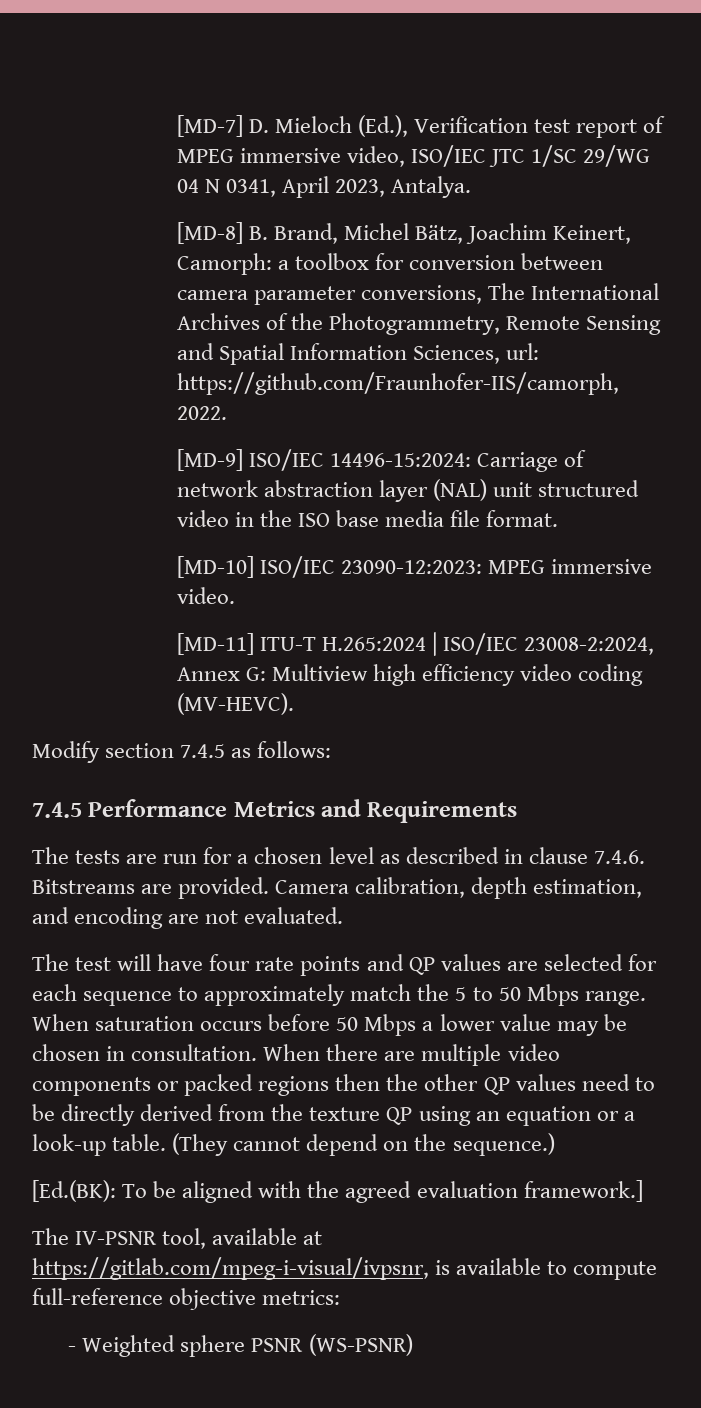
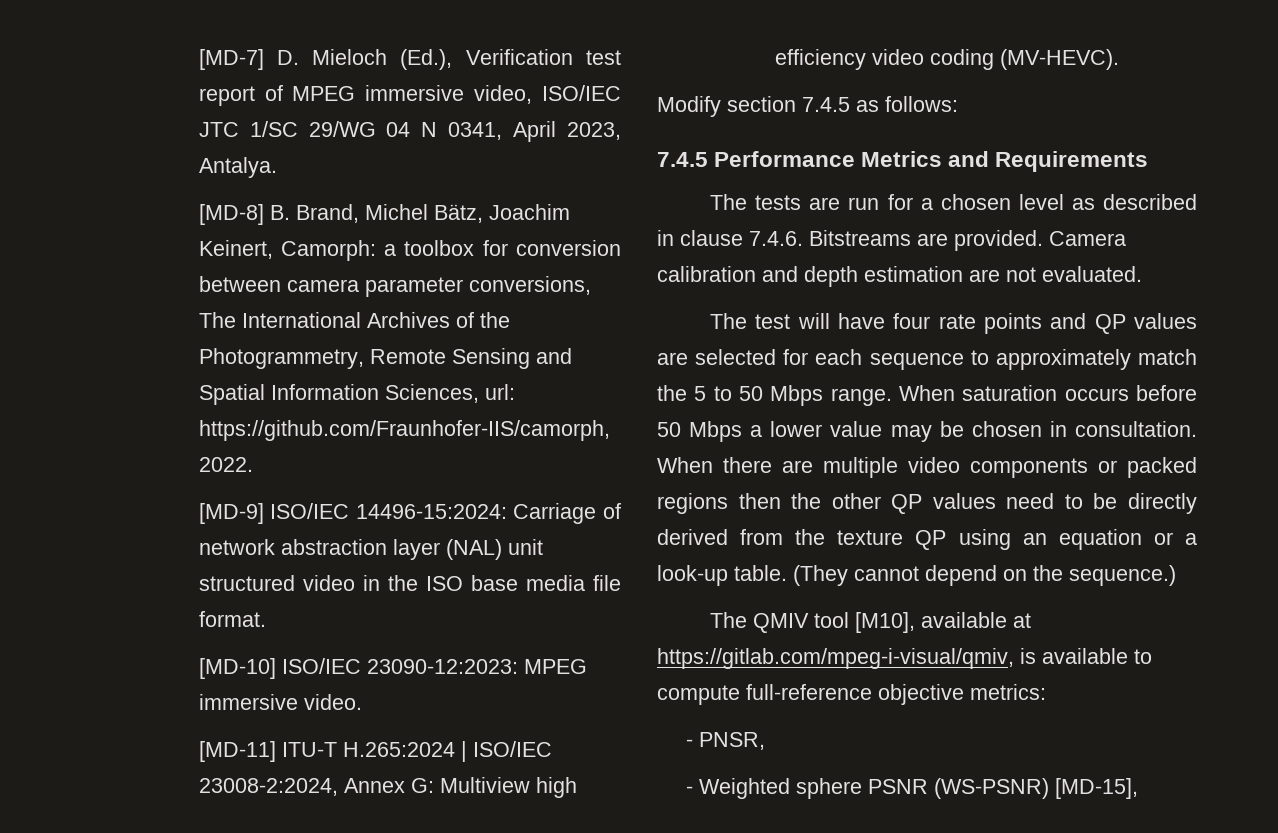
- Camera calibration, depth estimation, and encoding are not evaluated.
+ Camera calibration and depth estimation are not evaluated.
- [Ed.(BK): To be aligned with the agreed evaluation framework.]
- The IV-PSNR tool, available at https://gitlab.com/mpeg-i-visual/ivpsnr, is available to compute full-reference objective metrics:
+ The QMIV tool [M10], available at https://gitlab.com/mpeg-i-visual/qmiv, is available to compute full-reference objective metrics:
+ - PNSR,
- - Weighted sphere PSNR (WS-PSNR)
+ - Weighted sphere PSNR (WS-PSNR) [MD-15],

